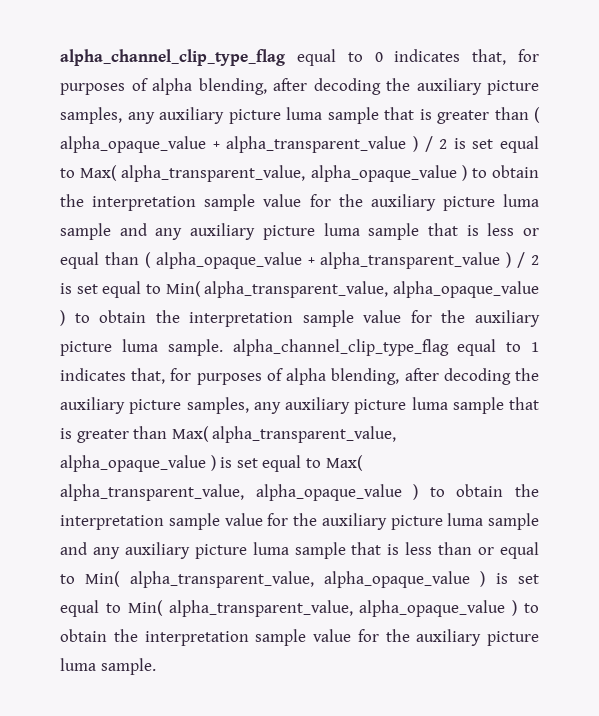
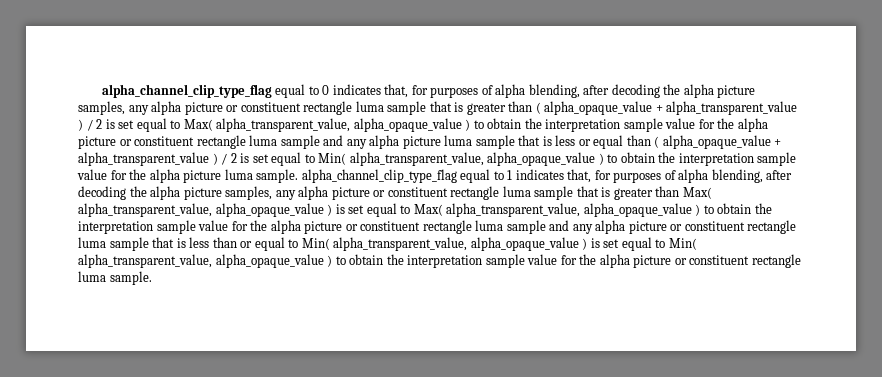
- alpha_channel_clip_type_flag equal to 0 indicates that, for purposes of alpha blending, after decoding the auxiliary picture samples, any auxiliary picture luma sample that is greater than ( alpha_opaque_value + alpha_transparent_value ) / 2 is set equal to Max( alpha_transparent_value, alpha_opaque_value ) to obtain the interpretation sample value for the auxiliary picture luma sample and any auxiliary picture luma sample that is less or equal than ( alpha_opaque_value + alpha_transparent_value ) / 2 is set equal to Min( alpha_transparent_value, alpha_opaque_value ) to obtain the interpretation sample value for the auxiliary picture luma sample. alpha_channel_clip_type_flag equal to 1 indicates that, for purposes of alpha blending, after decoding the auxiliary picture samples, any auxiliary picture luma sample that is greater than Max( alpha_transparent_value, alpha_opaque_value ) is set equal to Max( alpha_transparent_value, alpha_opaque_value ) to obtain the interpretation sample value for the auxiliary picture luma sample and any auxiliary picture luma sample that is less than or equal to Min( alpha_transparent_value, alpha_opaque_value ) is set equal to Min( alpha_transparent_value, alpha_opaque_value ) to obtain the interpretation sample value for the auxiliary picture luma sample.
+ alpha_channel_clip_type_flag equal to 0 indicates that, for purposes of alpha blending, after decoding the alpha picture samples, any alpha picture or constituent rectangle luma sample that is greater than ( alpha_opaque_value + alpha_transparent_value ) / 2 is set equal to Max( alpha_transparent_value, alpha_opaque_value ) to obtain the interpretation sample value for the alpha picture or constituent rectangle luma sample and any alpha picture luma sample that is less or equal than ( alpha_opaque_value + alpha_transparent_value ) / 2 is set equal to Min( alpha_transparent_value, alpha_opaque_value ) to obtain the interpretation sample value for the alpha picture luma sample. alpha_channel_clip_type_flag equal to 1 indicates that, for purposes of alpha blending, after decoding the alpha picture samples, any alpha picture or constituent rectangle luma sample that is greater than Max( alpha_transparent_value, alpha_opaque_value ) is set equal to Max( alpha_transparent_value, alpha_opaque_value ) to obtain the interpretation sample value for the alpha picture or constituent rectangle luma sample and any alpha picture or constituent rectangle luma sample that is less than or equal to Min( alpha_transparent_value, alpha_opaque_value ) is set equal to Min( alpha_transparent_value, alpha_opaque_value ) to obtain the interpretation sample value for the alpha picture or constituent rectangle luma sample.

